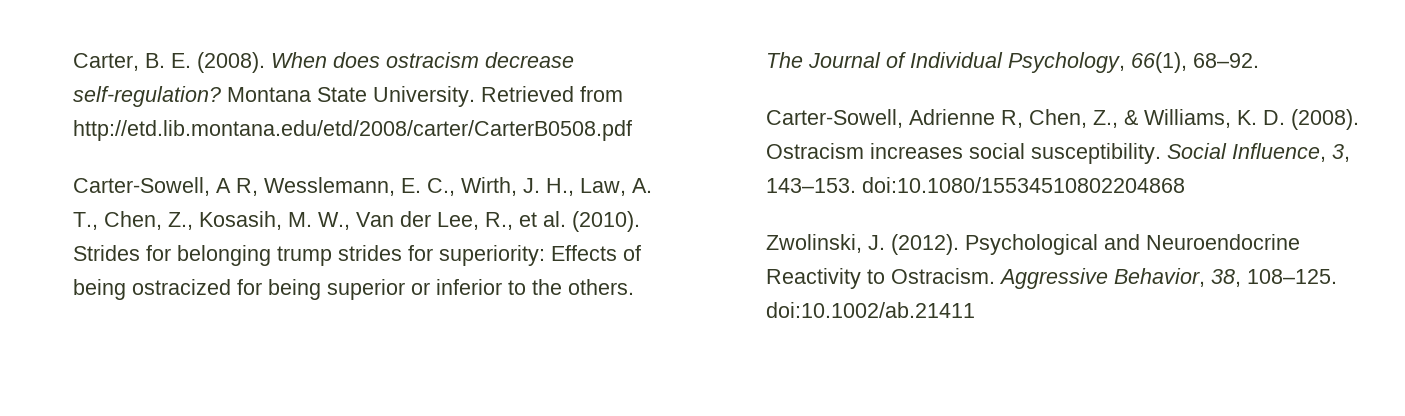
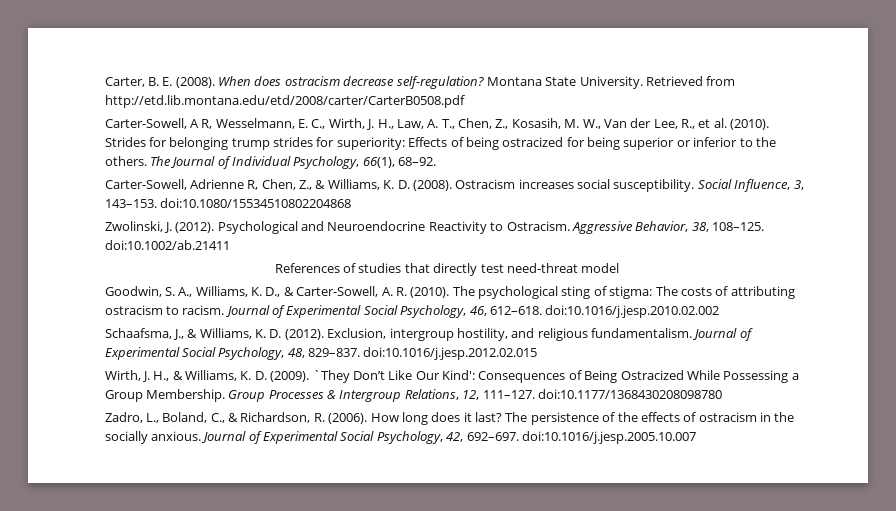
- Carter-Sowell, A R, Wesslemann, E. C., Wirth, J. H., Law, A. T., Chen, Z., Kosasih, M. W., Van der Lee, R., et al. (2010).
+ Carter-Sowell, A R, Wesselmann, E. C., Wirth, J. H., Law, A. T., Chen, Z., Kosasih, M. W., Van der Lee, R., et al. (2010).
+ References of studies that directly test need-threat model
+ Goodwin, S. A., Williams, K. D., & Carter-Sowell, A. R. (2010). The psychological sting of stigma: The costs of attributing ostracism to racism. Journal of Experimental Social Psychology, 46, 612–618. doi:10.1016/j.jesp.2010.02.002
+ Schaafsma, J., & Williams, K. D. (2012). Exclusion, intergroup hostility, and religious fundamentalism. Journal of Experimental Social Psychology, 48, 829–837. doi:10.1016/j.jesp.2012.02.015
+ Wirth, J. H., & Williams, K. D. (2009). `They Don’t Like Our Kind': Consequences of Being Ostracized While Possessing a Group Membership. Group Processes & Intergroup Relations, 12, 111–127. doi:10.1177/1368430208098780
+ Zadro, L., Boland, C., & Richardson, R. (2006). How long does it last? The persistence of the effects of ostracism in the socially anxious. Journal of Experimental Social Psychology, 42, 692–697. doi:10.1016/j.jesp.2005.10.007

